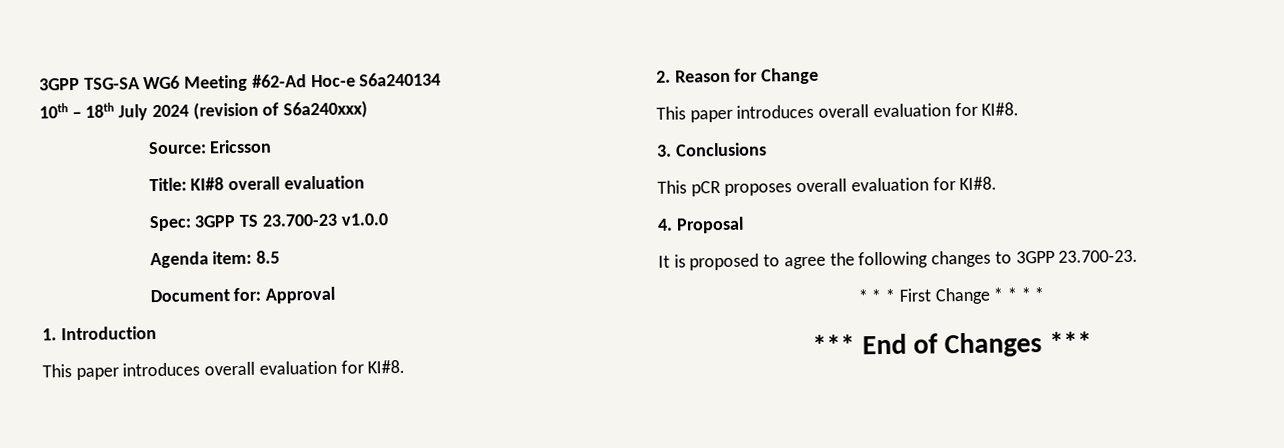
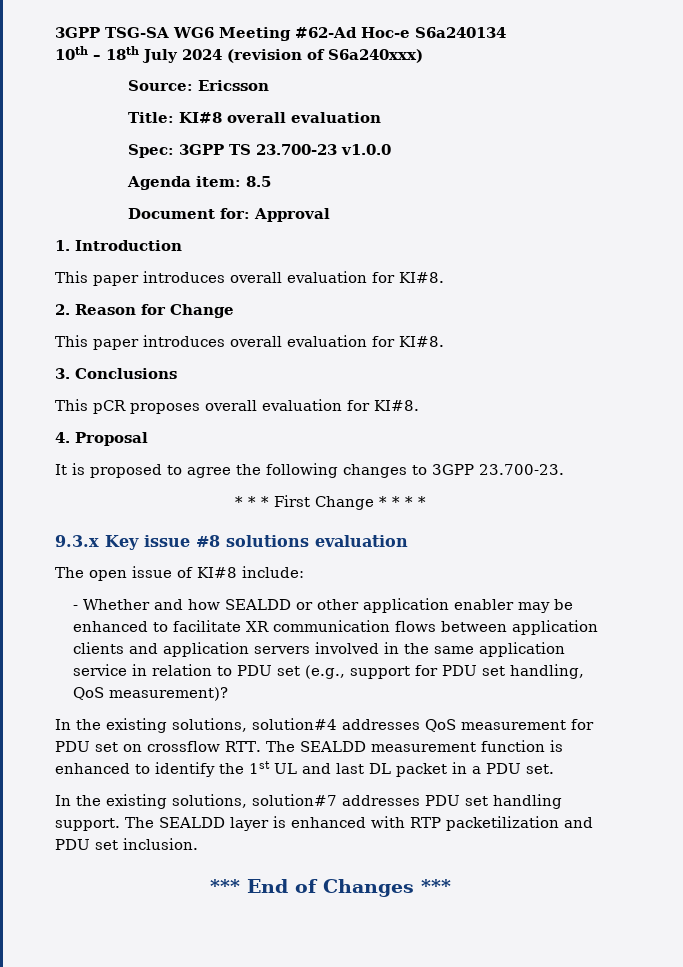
+ 9.3.x Key issue #8 solutions evaluation
+ The open issue of KI#8 include:
+ - Whether and how SEALDD or other application enabler may be enhanced to facilitate XR communication flows between application clients and application servers involved in the same application service in relation to PDU set (e.g., support for PDU set handling, QoS measurement)?
+ In the existing solutions, solution#4 addresses QoS measurement for PDU set on crossflow RTT. The SEALDD measurement function is enhanced to identify the 1st UL and last DL packet in a PDU set.
+ In the existing solutions, solution#7 addresses PDU set handling support. The SEALDD layer is enhanced with RTP packetilization and PDU set inclusion.

